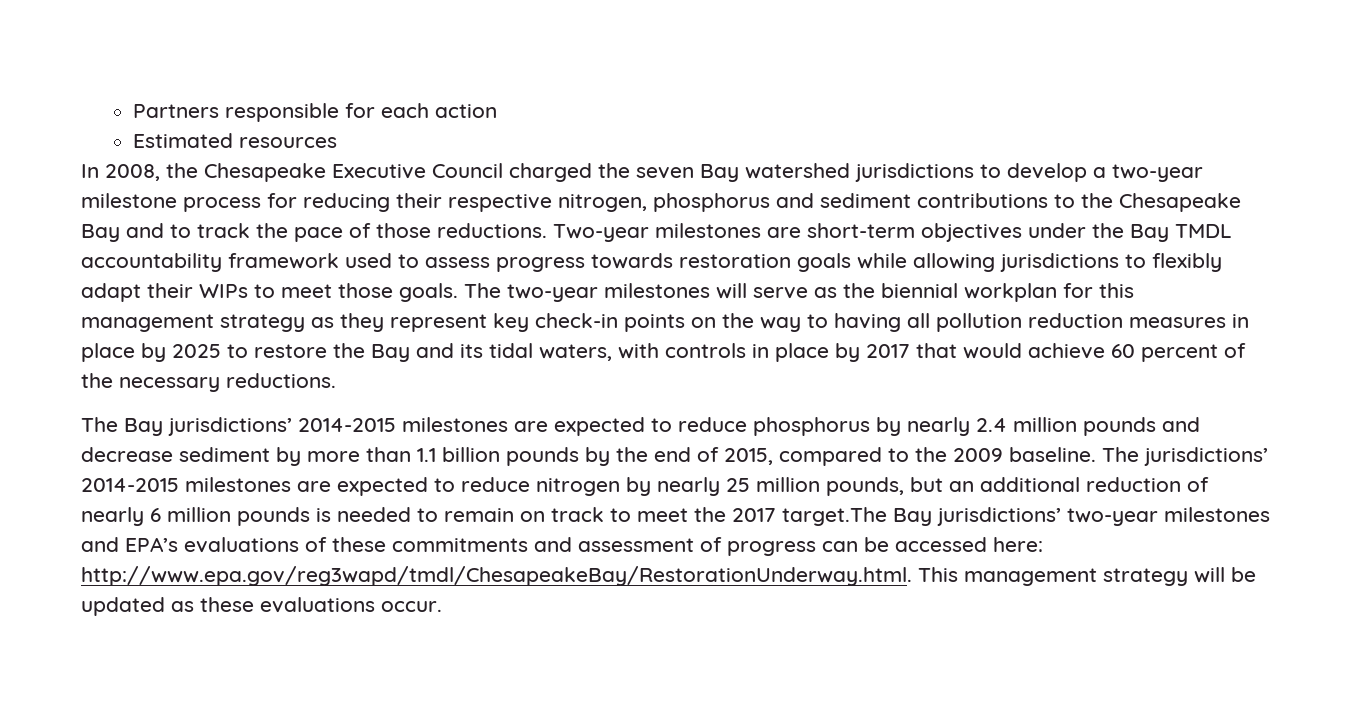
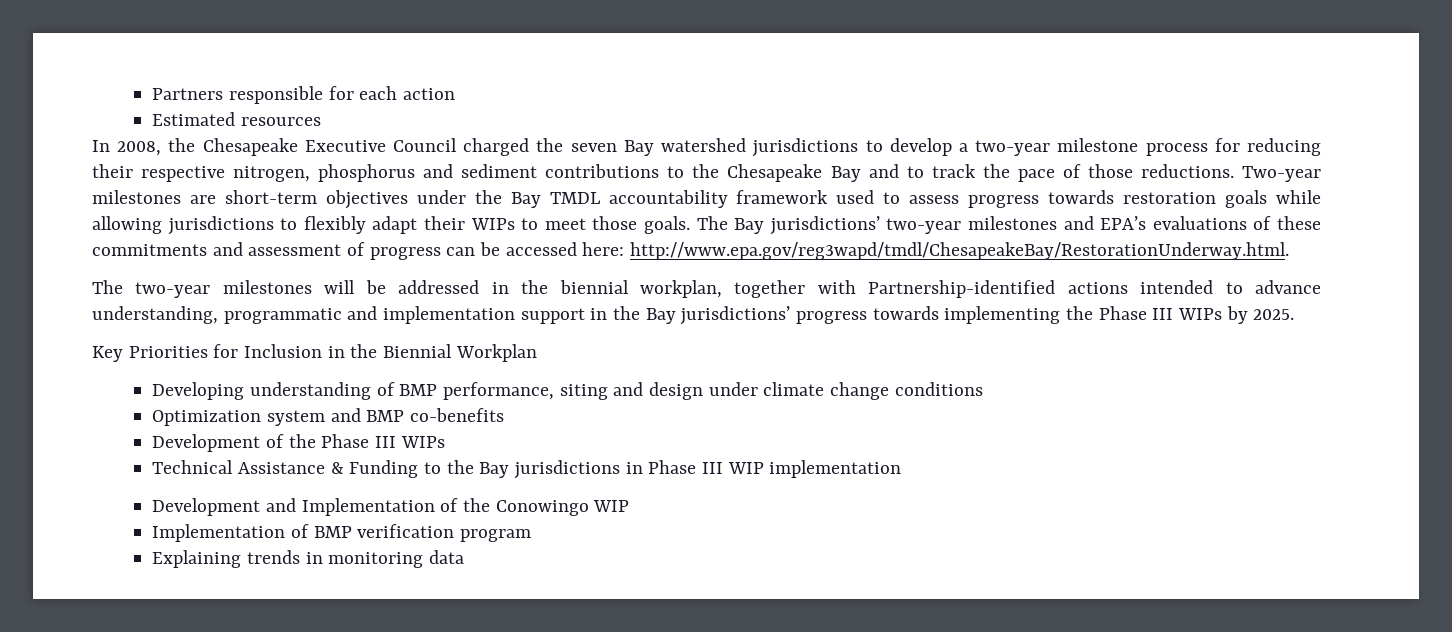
- The two-year milestones will serve as the biennial workplan for this management strategy as they represent key check-in points on the way to having all pollution reduction measures in place by 2025 to restore the Bay and its tidal waters, with controls in place by 2017 that would achieve 60 percent of the necessary reductions.
- The Bay jurisdictions’ 2014-2015 milestones are expected to reduce phosphorus by nearly 2.4 million pounds and decrease sediment by more than 1.1 billion pounds by the end of 2015, compared to the 2009 baseline. The jurisdictions’ 2014-2015 milestones are expected to reduce nitrogen by nearly 25 million pounds, but an additional reduction of nearly 6 million pounds is needed to remain on track to meet the 2017 target.The Bay jurisdictions’ two-year milestones and EPA’s evaluations of these commitments and assessment of progress can be accessed here: http://www.epa.gov/reg3wapd/tmdl/ChesapeakeBay/RestorationUnderway.html. This management strategy will be updated as these evaluations occur.
+ The Bay jurisdictions’ two-year milestones and EPA’s evaluations of these commitments and assessment of progress can be accessed here: http://www.epa.gov/reg3wapd/tmdl/ChesapeakeBay/RestorationUnderway.html.
+ The two-year milestones will be addressed in the biennial workplan, together with Partnership-identified actions intended to advance understanding, programmatic and implementation support in the Bay jurisdictions’ progress towards implementing the Phase III WIPs by 2025.
+ Key Priorities for Inclusion in the Biennial Workplan
+ Developing understanding of BMP performance, siting and design under climate change conditions
+ Optimization system and BMP co-benefits
+ Development of the Phase III WIPs
+ Technical Assistance & Funding to the Bay jurisdictions in Phase III WIP implementation
+ Development and Implementation of the Conowingo WIP
+ Implementation of BMP verification program
+ Explaining trends in monitoring data

